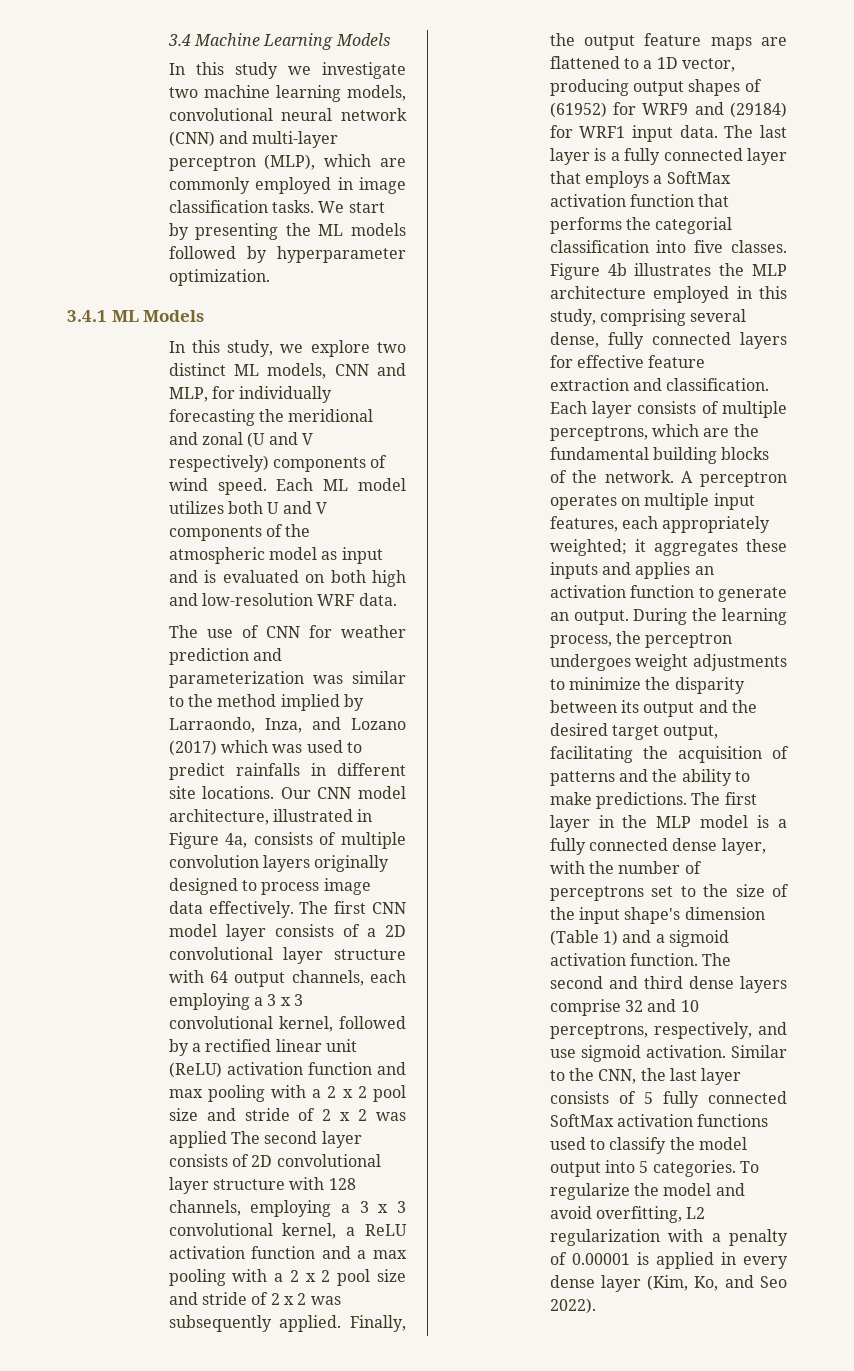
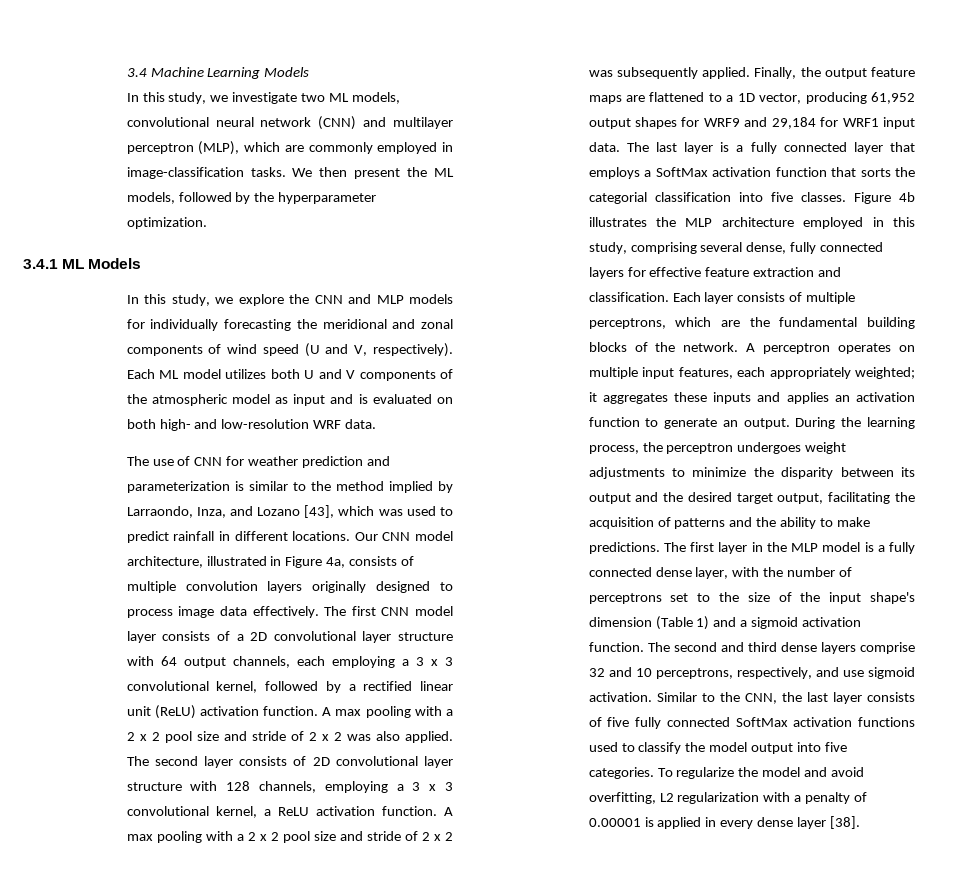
- In this study we investigate two machine learning models, convolutional neural network (CNN) and multi-layer perceptron (MLP), which are commonly employed in image classification tasks. We start by presenting the ML models followed by hyperparameter optimization.
+ In this study, we investigate two ML models, convolutional neural network (CNN) and multilayer perceptron (MLP), which are commonly employed in image-classification tasks. We then present the ML models, followed by the hyperparameter optimization.
- In this study, we explore two distinct ML models, CNN and MLP, for individually forecasting the meridional and zonal (U and V respectively) components of wind speed.
+ In this study, we explore the CNN and MLP models for individually forecasting the meridional and zonal components of wind speed (U and V, respectively).
- Each ML model utilizes both U and V components of the atmospheric model as input and is evaluated on both high and low-resolution WRF data.
+ Each ML model utilizes both U and V components of the atmospheric model as input and is evaluated on both high- and low-resolution WRF data.
- The use of CNN for weather prediction and parameterization was similar to the method implied by Larraondo, Inza, and Lozano (2017) which was used to predict rainfalls in different site locations.
+ The use of CNN for weather prediction and parameterization is similar to the method implied by Larraondo, Inza, and Lozano [43], which was used to predict rainfall in different locations.
- The first CNN model layer consists of a 2D convolutional layer structure with 64 output channels, each employing a 3 x 3 convolutional kernel, followed by a rectified linear unit (ReLU) activation function and max pooling with a 2 x 2 pool size and stride of 2 x 2 was applied The second layer consists of 2D convolutional layer structure with 128 channels, employing a 3 x 3 convolutional kernel, a ReLU activation function and a max pooling with a 2 x 2 pool size and stride of 2 x 2 was subsequently applied.
+ The first CNN model layer consists of a 2D convolutional layer structure with 64 output channels, each employing a 3 x 3 convolutional kernel, followed by a rectified linear unit (ReLU) activation function. A max pooling with a 2 x 2 pool size and stride of 2 x 2 was also applied. The second layer consists of 2D convolutional layer structure with 128 channels, employing a 3 x 3 convolutional kernel, a ReLU activation function. A max pooling with a 2 x 2 pool size and stride of 2 x 2 was subsequently applied.
- Finally, the output feature maps are flattened to a 1D vector, producing output shapes of (61952) for WRF9 and (29184) for WRF1 input data.
+ Finally, the output feature maps are flattened to a 1D vector, producing 61,952 output shapes for WRF9 and 29,184 for WRF1 input data.
- The last layer is a fully connected layer that employs a SoftMax activation function that performs the categorial classification into five classes.
+ The last layer is a fully connected layer that employs a SoftMax activation function that sorts the categorial classification into five classes.
- Similar to the CNN, the last layer consists of 5 fully connected SoftMax activation functions used to classify the model output into 5 categories.
+ Similar to the CNN, the last layer consists of five fully connected SoftMax activation functions used to classify the model output into five categories.
- To regularize the model and avoid overfitting, L2 regularization with a penalty of 0.00001 is applied in every dense layer (Kim, Ko, and Seo 2022).
+ To regularize the model and avoid overfitting, L2 regularization with a penalty of 0.00001 is applied in every dense layer [38].

